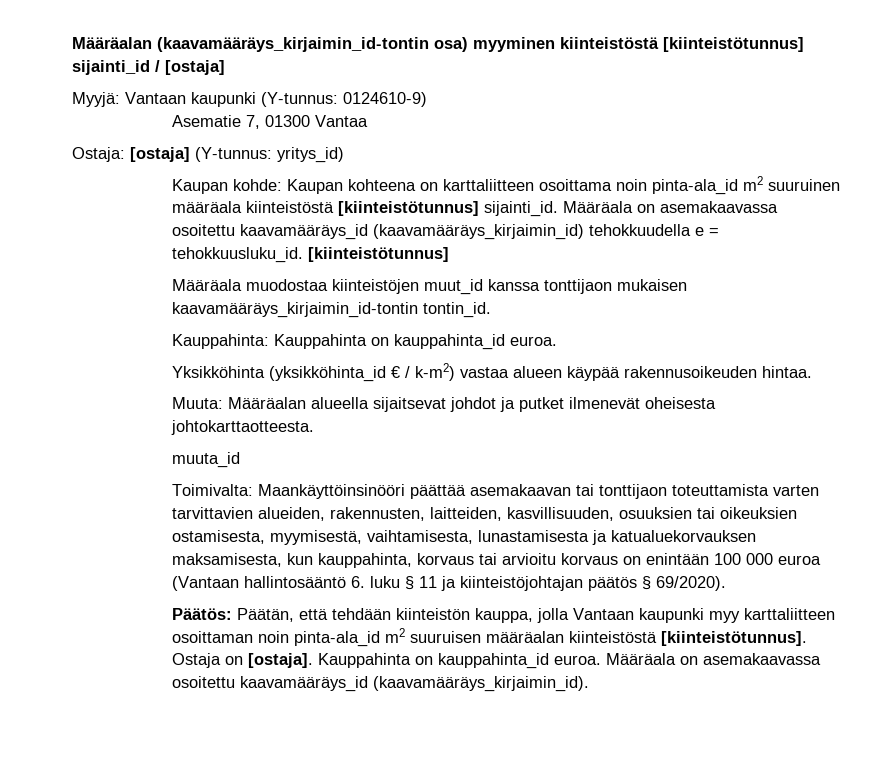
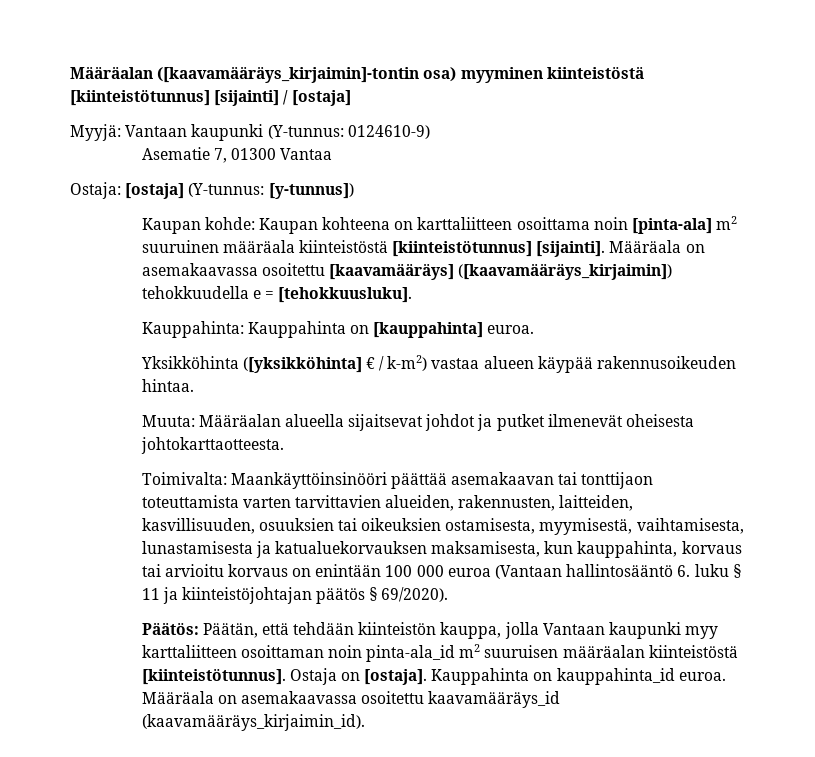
- Määräalan (kaavamääräys_kirjaimin_id-tontin osa) myyminen kiinteistöstä [kiinteistötunnus] sijainti_id / [ostaja]
+ Määräalan ([kaavamääräys_kirjaimin]-tontin osa) myyminen kiinteistöstä [kiinteistötunnus] [sijainti] / [ostaja]
- Ostaja: [ostaja] (Y-tunnus: yritys_id)
+ Ostaja: [ostaja] (Y-tunnus: [y-tunnus])
- Kaupan kohde: Kaupan kohteena on karttaliitteen osoittama noin pinta-ala_id m2 suuruinen määräala kiinteistöstä [kiinteistötunnus] sijainti_id. Määräala on asemakaavassa osoitettu kaavamääräys_id (kaavamääräys_kirjaimin_id) tehokkuudella e = tehokkuusluku_id. [kiinteistötunnus]
- Määräala muodostaa kiinteistöjen muut_id kanssa tonttijaon mukaisen kaavamääräys_kirjaimin_id-tontin tontin_id.
+ Kaupan kohde: Kaupan kohteena on karttaliitteen osoittama noin [pinta-ala] m2 suuruinen määräala kiinteistöstä [kiinteistötunnus] [sijainti]. Määräala on asemakaavassa osoitettu [kaavamääräys] ([kaavamääräys_kirjaimin]) tehokkuudella e = [tehokkuusluku].
- Kauppahinta: Kauppahinta on kauppahinta_id euroa.
+ Kauppahinta: Kauppahinta on [kauppahinta] euroa.
- Yksikköhinta (yksikköhinta_id € / k-m2) vastaa alueen käypää rakennusoikeuden hintaa.
+ Yksikköhinta ([yksikköhinta] € / k-m2) vastaa alueen käypää rakennusoikeuden hintaa.
- muuta_id

